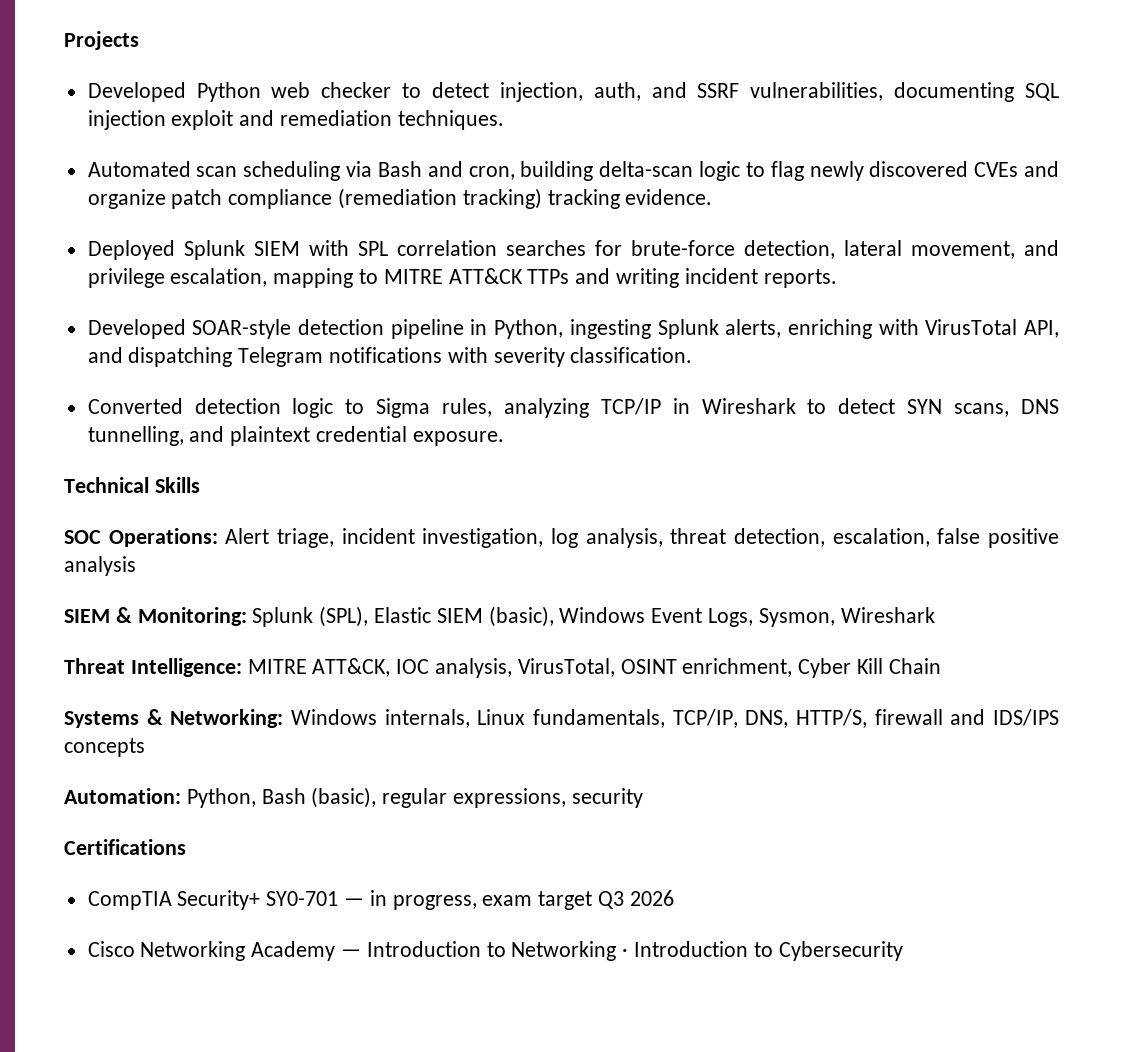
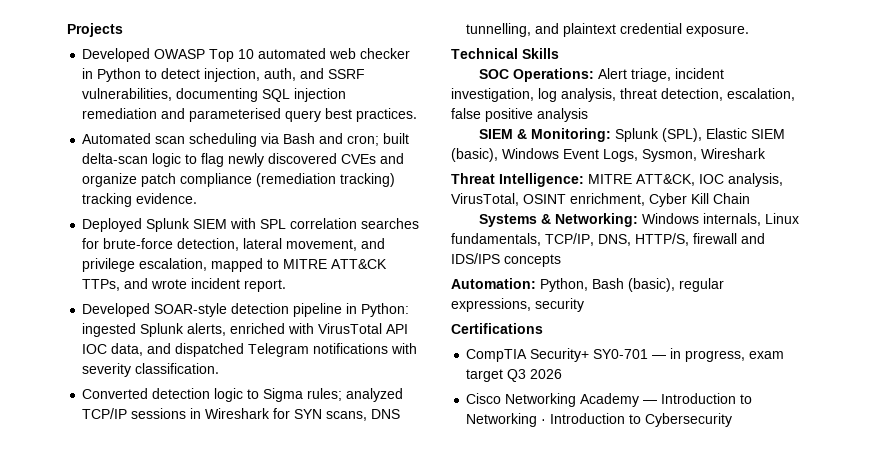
- Developed Python web checker to detect injection, auth, and SSRF vulnerabilities, documenting SQL injection exploit and remediation techniques.
+ Developed OWASP Top 10 automated web checker in Python to detect injection, auth, and SSRF vulnerabilities, documenting SQL injection remediation and parameterised query best practices.
- Automated scan scheduling via Bash and cron, building delta-scan logic to flag newly discovered CVEs and organize patch compliance (remediation tracking) tracking evidence.
+ Automated scan scheduling via Bash and cron; built delta-scan logic to flag newly discovered CVEs and organize patch compliance (remediation tracking) tracking evidence.
- Deployed Splunk SIEM with SPL correlation searches for brute-force detection, lateral movement, and privilege escalation, mapping to MITRE ATT&CK TTPs and writing incident reports.
+ Deployed Splunk SIEM with SPL correlation searches for brute-force detection, lateral movement, and privilege escalation, mapped to MITRE ATT&CK TTPs, and wrote incident report.
- Developed SOAR-style detection pipeline in Python, ingesting Splunk alerts, enriching with VirusTotal API, and dispatching Telegram notifications with severity classification.
+ Developed SOAR-style detection pipeline in Python: ingested Splunk alerts, enriched with VirusTotal API IOC data, and dispatched Telegram notifications with severity classification.
- Converted detection logic to Sigma rules, analyzing TCP/IP in Wireshark to detect SYN scans, DNS tunnelling, and plaintext credential exposure.
+ Converted detection logic to Sigma rules; analyzed TCP/IP sessions in Wireshark for SYN scans, DNS tunnelling, and plaintext credential exposure.

